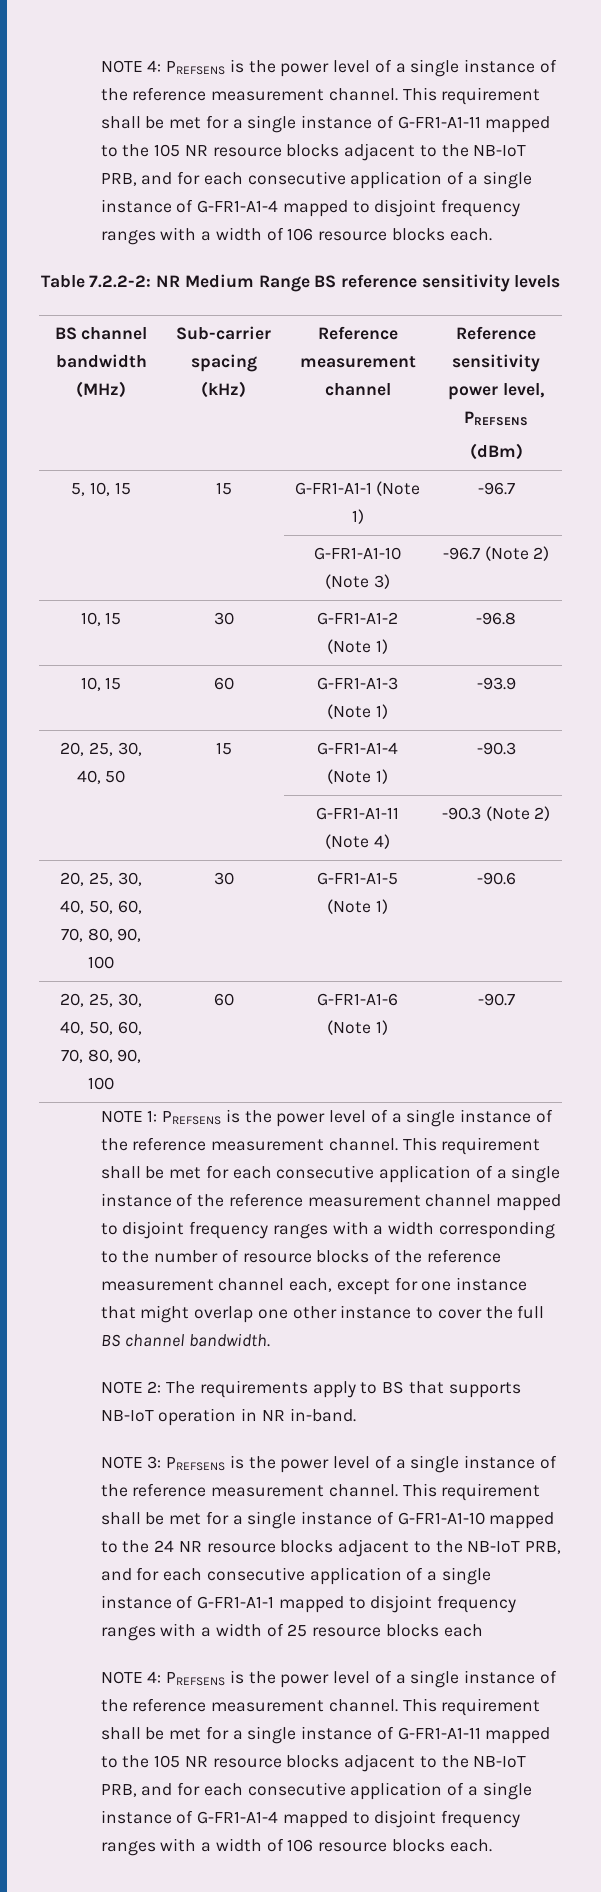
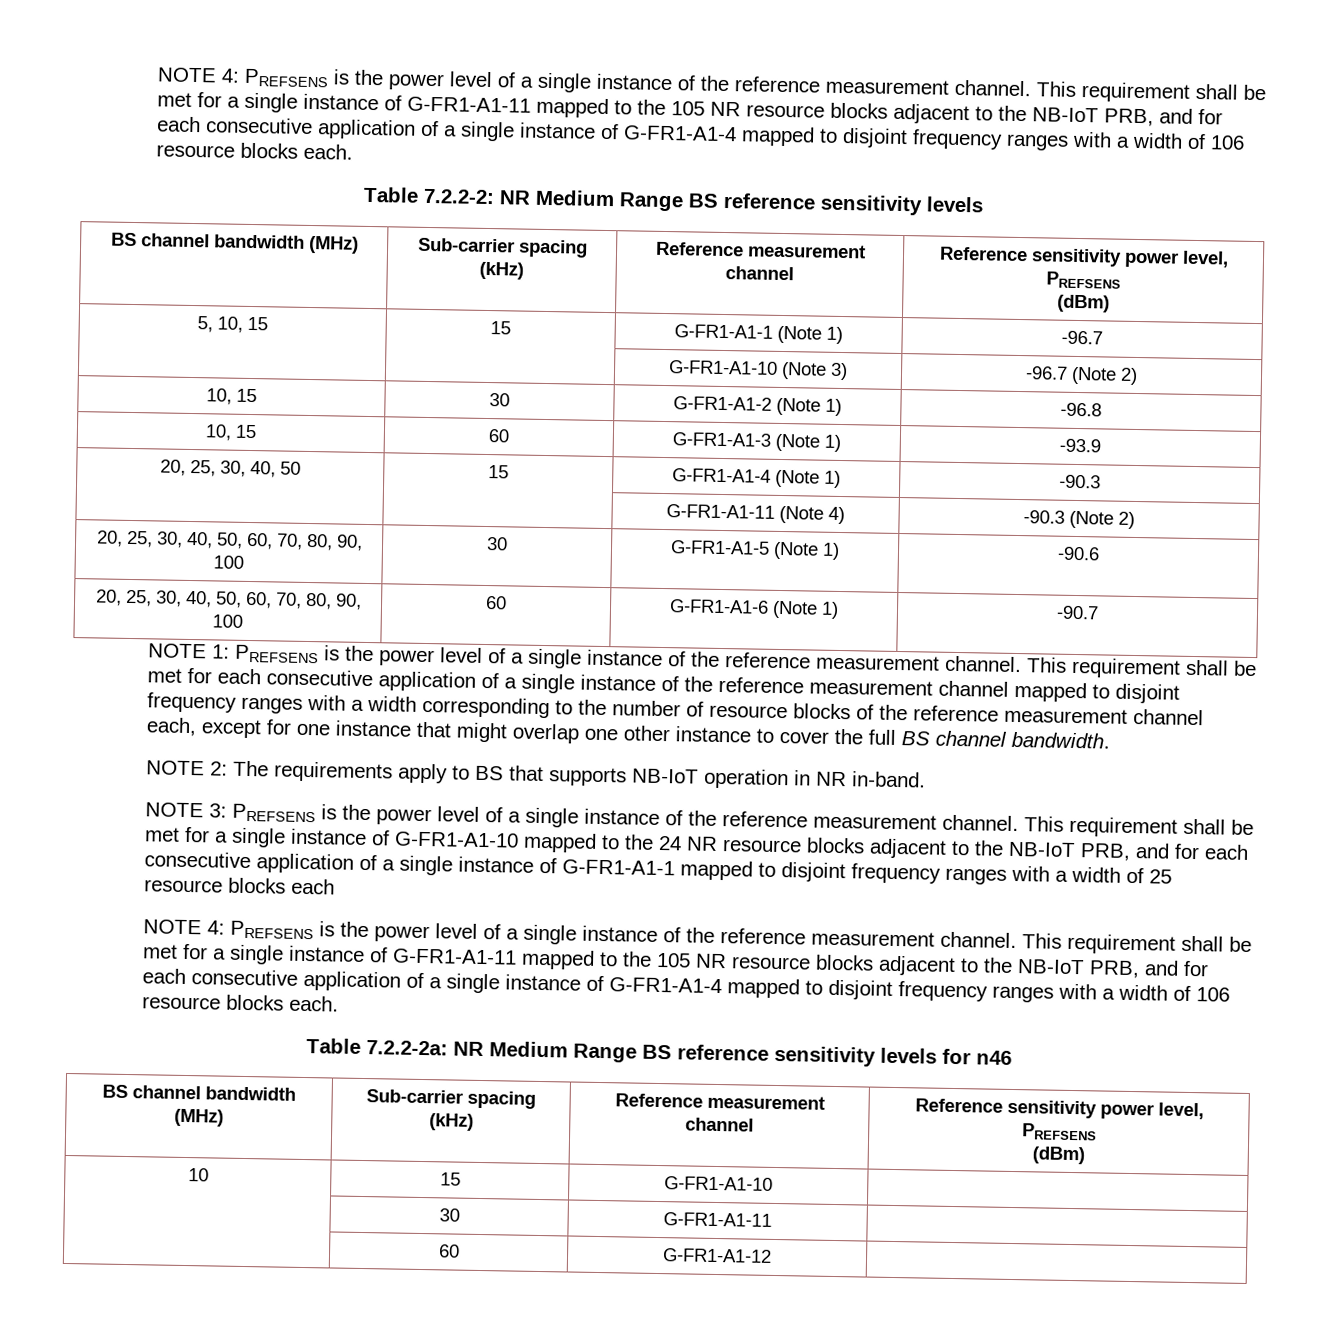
+ Table 7.2.2-2a: NR Medium Range BS reference sensitivity levels for n46
+ BS channel bandwidth (MHz) | Sub-carrier spacing (kHz) | Reference measurement channel | Reference sensitivity power level, PREFSENS
+ (dBm)
+ 10 | 15 | G-FR1-A1-10 |
+ | 30 | G-FR1-A1-11 |
+ | 60 | G-FR1-A1-12 |

